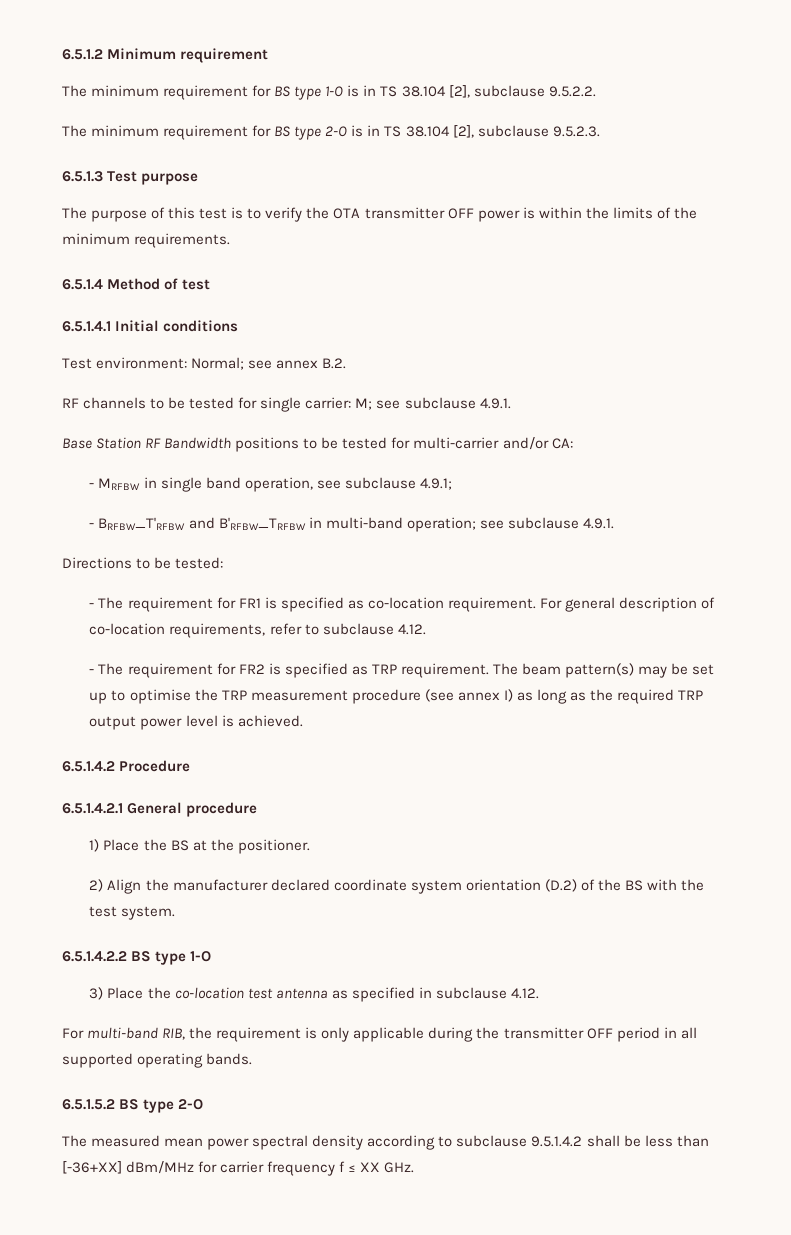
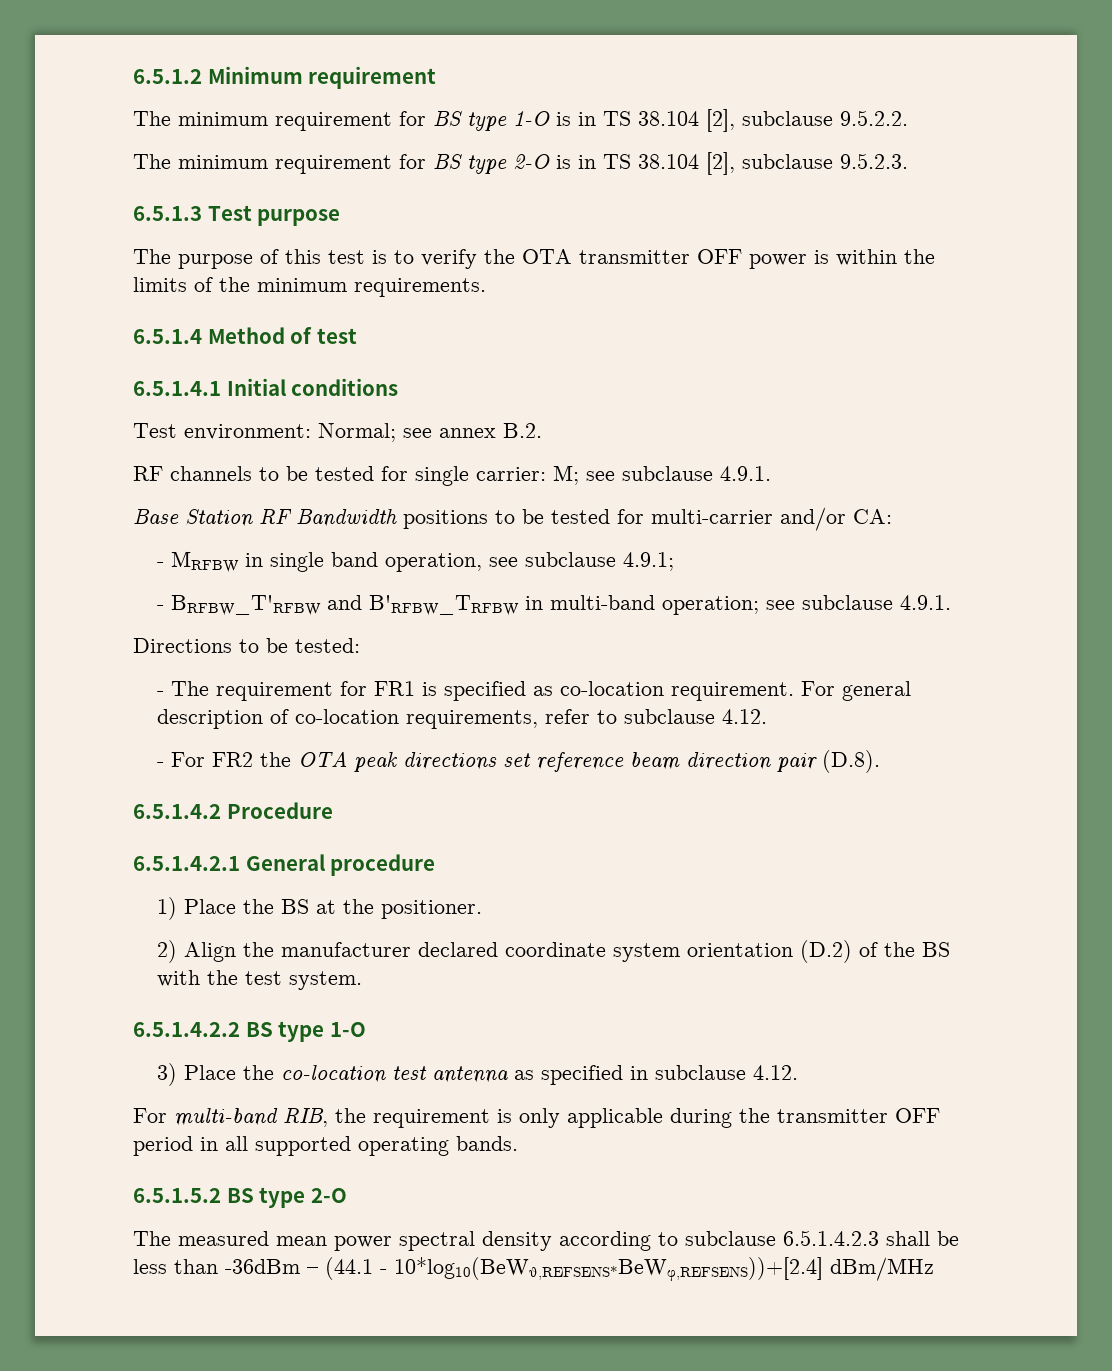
- - The requirement for FR2 is specified as TRP requirement. The beam pattern(s) may be set up to optimise the TRP measurement procedure (see annex I) as long as the required TRP output power level is achieved.
+ - For FR2 the OTA peak directions set reference beam direction pair (D.8).
- The measured mean power spectral density according to subclause 9.5.1.4.2 shall be less than [-36+XX] dBm/MHz for carrier frequency f ≤ XX GHz.
+ The measured mean power spectral density according to subclause 6.5.1.4.2.3 shall be less than -36dBm – (44.1 - 10*log10(BeWθ,REFSENS*BeWφ,REFSENS))+[2.4] dBm/MHz

